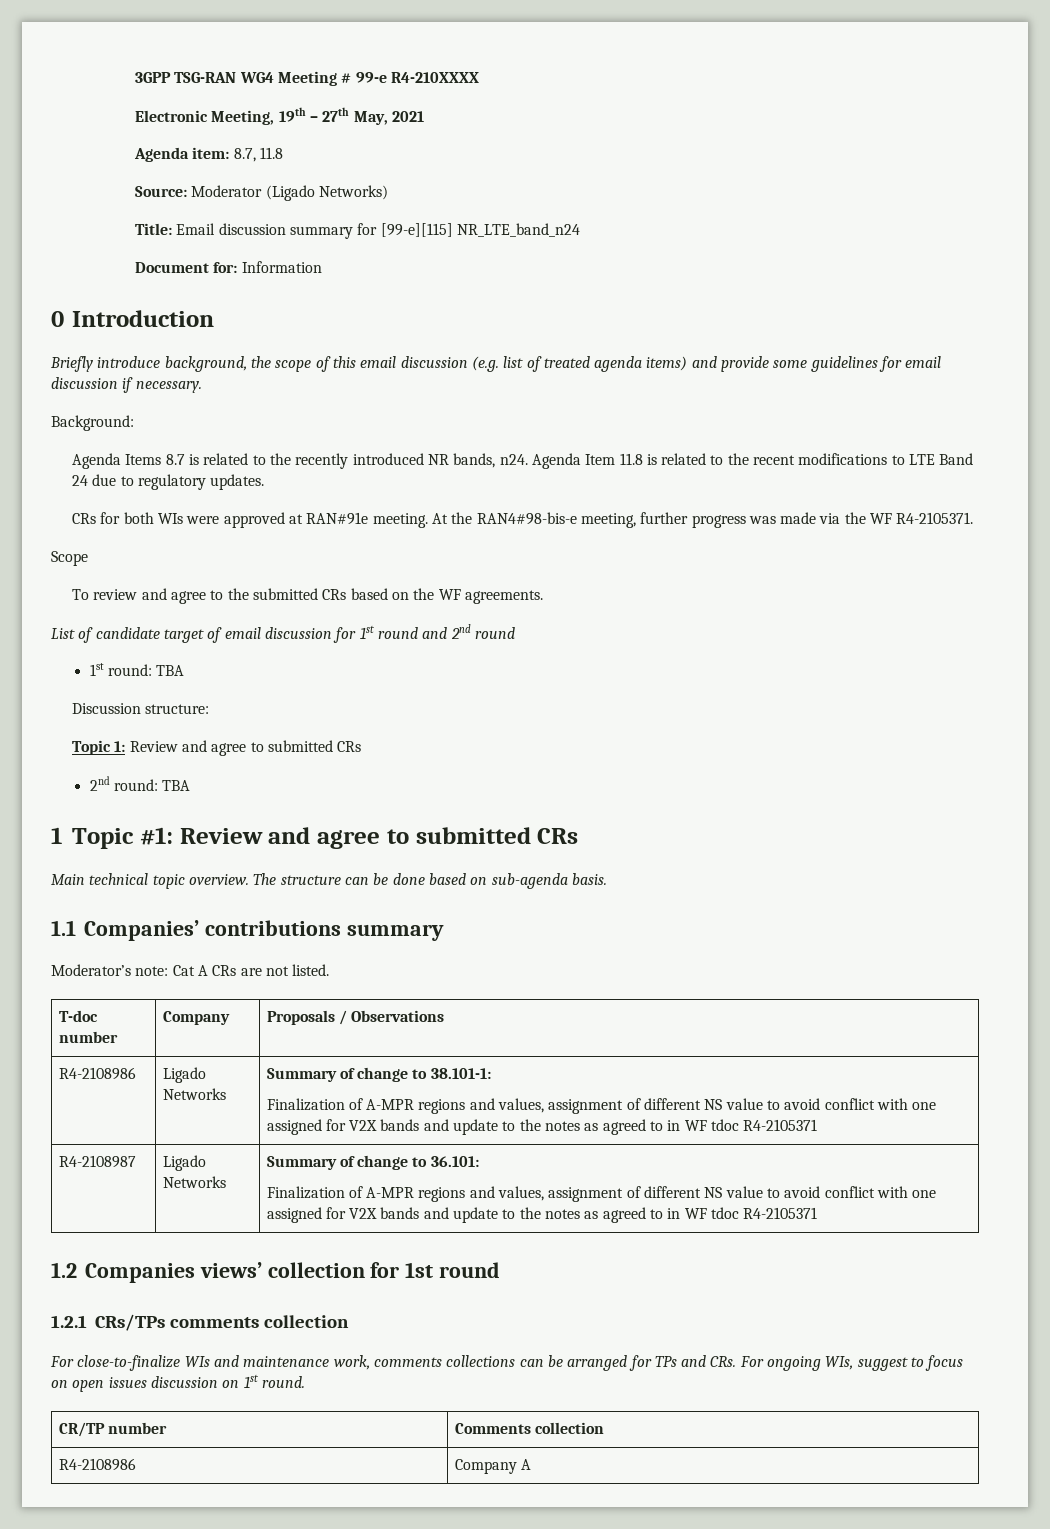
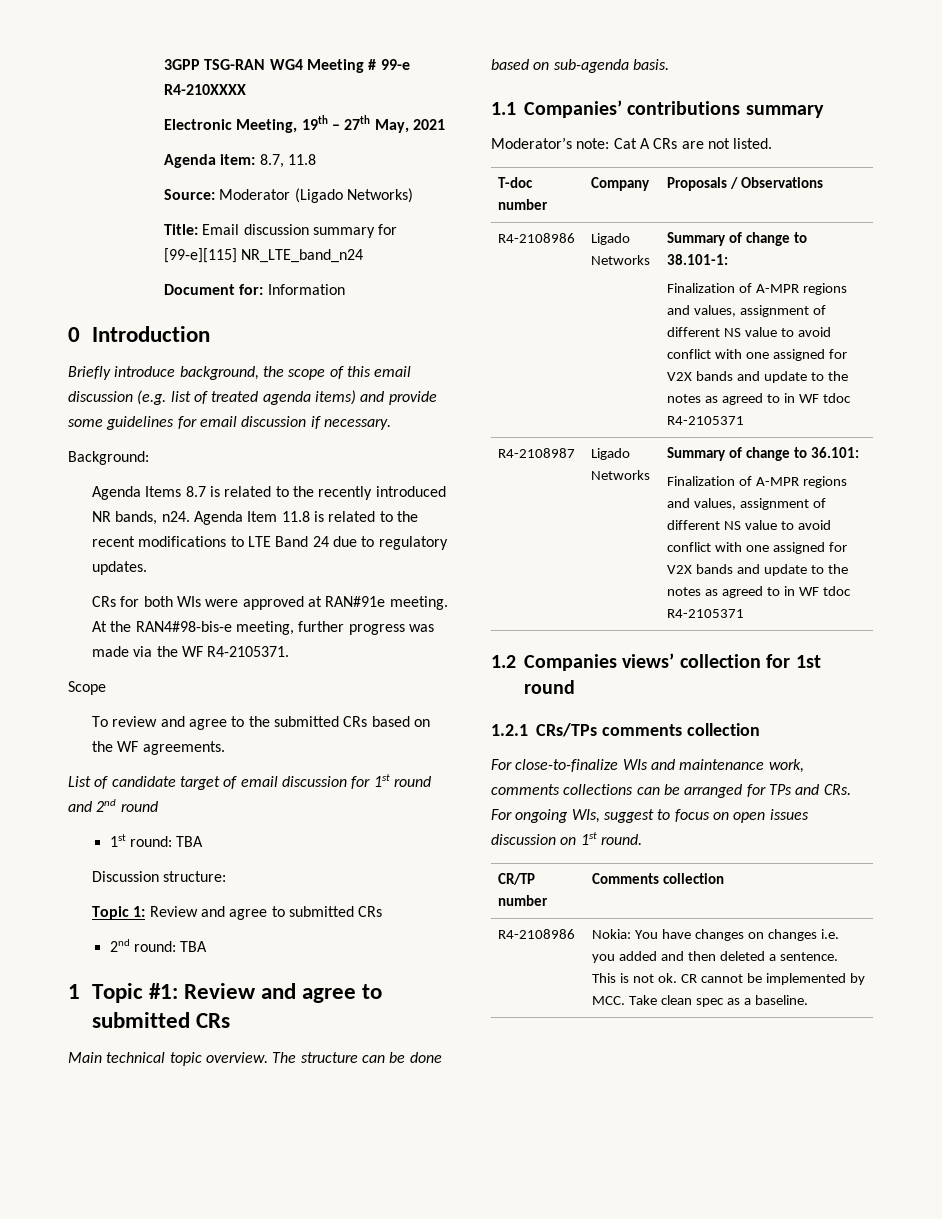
- R4-2108986 | Company A
+ R4-2108986 | Nokia: You have changes on changes i.e. you added and then deleted a sentence. This is not ok. CR cannot be implemented by MCC. Take clean spec as a baseline.

